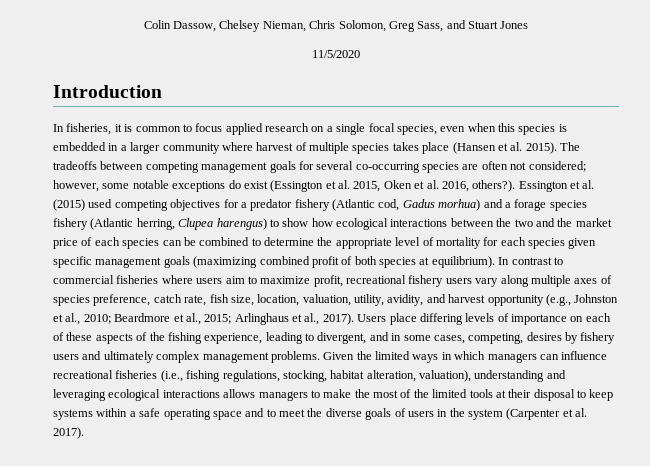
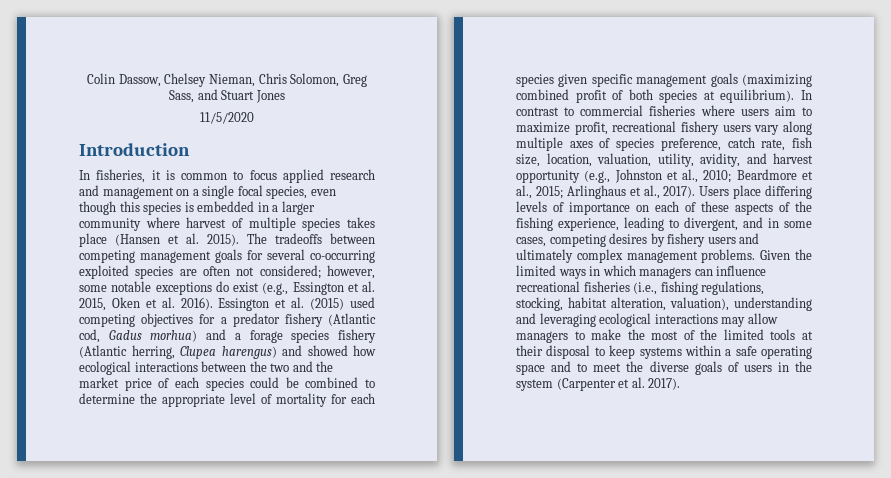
- In fisheries, it is common to focus applied research on a single focal species, even when this species is embedded in a larger community where harvest of multiple species takes place (Hansen et al. 2015).
+ In fisheries, it is common to focus applied research and management on a single focal species, even though this species is embedded in a larger community where harvest of multiple species takes place (Hansen et al. 2015).
- The tradeoffs between competing management goals for several co-occurring species are often not considered; however, some notable exceptions do exist (Essington et al. 2015, Oken et al. 2016, others?).
+ The tradeoffs between competing management goals for several co-occurring exploited species are often not considered; however, some notable exceptions do exist (e.g., Essington et al. 2015, Oken et al. 2016).
- Essington et al. (2015) used competing objectives for a predator fishery (Atlantic cod, Gadus morhua) and a forage species fishery (Atlantic herring, Clupea harengus) to show how ecological interactions between the two and the market price of each species can be combined to determine the appropriate level of mortality for each species given specific management goals (maximizing combined profit of both species at equilibrium).
+ Essington et al. (2015) used competing objectives for a predator fishery (Atlantic cod, Gadus morhua) and a forage species fishery (Atlantic herring, Clupea harengus) and showed how ecological interactions between the two and the market price of each species could be combined to determine the appropriate level of mortality for each species given specific management goals (maximizing combined profit of both species at equilibrium).
- Users place differing levels of importance on each of these aspects of the fishing experience, leading to divergent, and in some cases, competing, desires by fishery users and ultimately complex management problems.
+ Users place differing levels of importance on each of these aspects of the fishing experience, leading to divergent, and in some cases, competing desires by fishery users and ultimately complex management problems.
- Given the limited ways in which managers can influence recreational fisheries (i.e., fishing regulations, stocking, habitat alteration, valuation), understanding and leveraging ecological interactions allows managers to make the most of the limited tools at their disposal to keep systems within a safe operating space and to meet the diverse goals of users in the system (Carpenter et al. 2017).
+ Given the limited ways in which managers can influence recreational fisheries (i.e., fishing regulations, stocking, habitat alteration, valuation), understanding and leveraging ecological interactions may allow managers to make the most of the limited tools at their disposal to keep systems within a safe operating space and to meet the diverse goals of users in the system (Carpenter et al. 2017).

